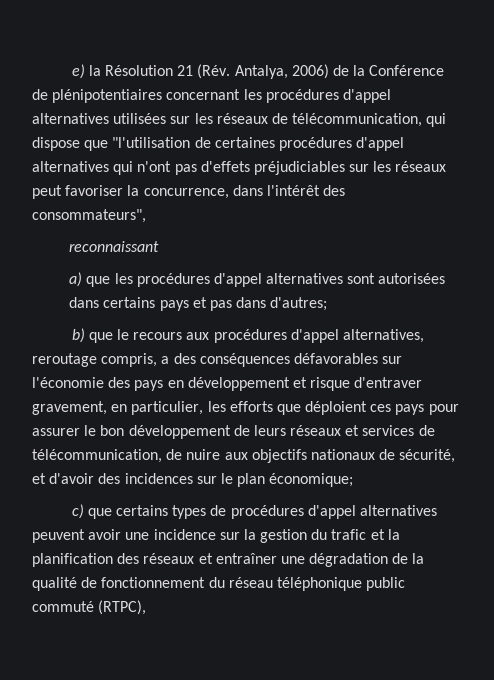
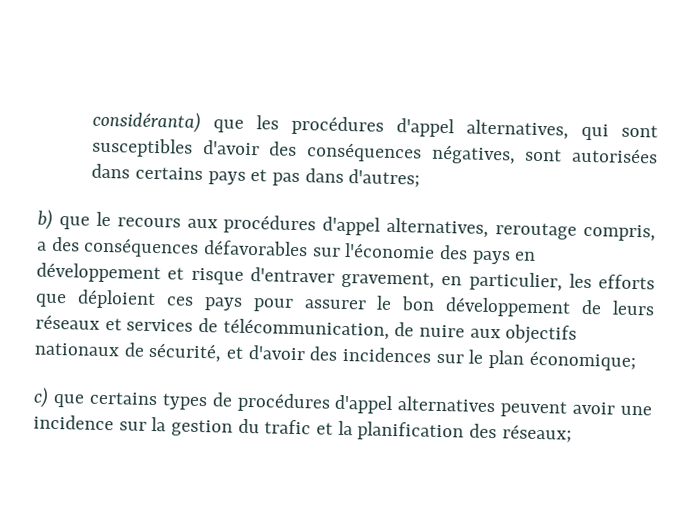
- e) la Résolution 21 (Rév. Antalya, 2006) de la Conférence de plénipotentiaires concernant les procédures d'appel alternatives utilisées sur les réseaux de télécommunication, qui dispose que "l'utilisation de certaines procédures d'appel alternatives qui n'ont pas d'effets préjudiciables sur les réseaux peut favoriser la concurrence, dans l'intérêt des consommateurs",
- reconnaissant
- a) que les procédures d'appel alternatives sont autorisées dans certains pays et pas dans d'autres;
+ considéranta) que les procédures d'appel alternatives, qui sont susceptibles d'avoir des conséquences négatives, sont autorisées dans certains pays et pas dans d'autres;
- c) que certains types de procédures d'appel alternatives peuvent avoir une incidence sur la gestion du trafic et la planification des réseaux et entraîner une dégradation de la qualité de fonctionnement du réseau téléphonique public commuté (RTPC),
+ c) que certains types de procédures d'appel alternatives peuvent avoir une incidence sur la gestion du trafic et la planification des réseaux;

